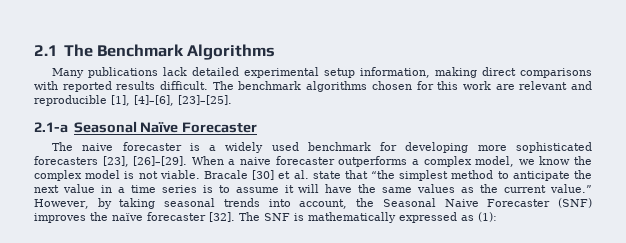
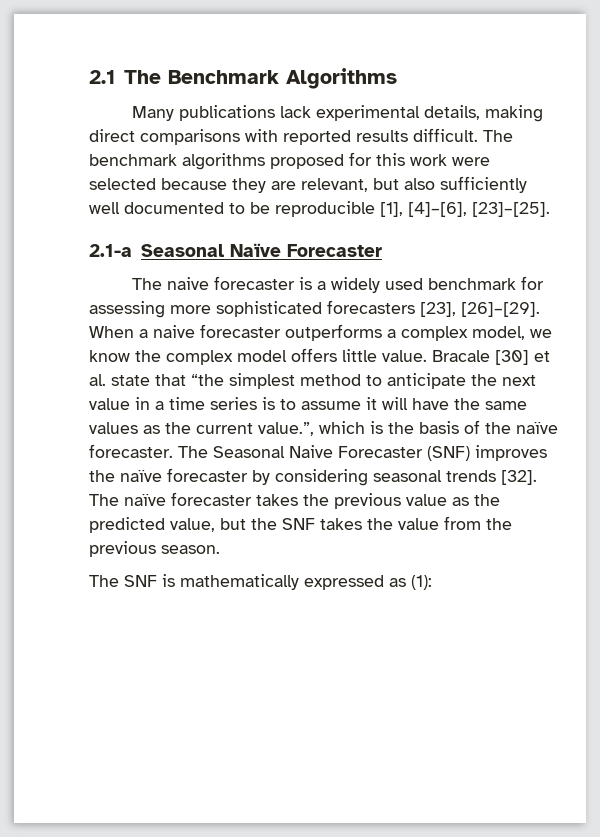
- Many publications lack detailed experimental setup information, making direct comparisons with reported results difficult.
+ Many publications lack experimental details, making direct comparisons with reported results difficult.
- The benchmark algorithms chosen for this work are relevant and reproducible [1], [4]–[6], [23]–[25].
+ The benchmark algorithms proposed for this work were selected because they are relevant, but also sufficiently well documented to be reproducible [1], [4]–[6], [23]–[25].
- The naive forecaster is a widely used benchmark for developing more sophisticated forecasters [23], [26]–[29].
+ The naive forecaster is a widely used benchmark for assessing more sophisticated forecasters [23], [26]–[29].
- When a naive forecaster outperforms a complex model, we know the complex model is not viable.
+ When a naive forecaster outperforms a complex model, we know the complex model offers little value.
- Bracale [30] et al. state that “the simplest method to anticipate the next value in a time series is to assume it will have the same values as the current value.” However, by taking seasonal trends into account, the Seasonal Naive Forecaster (SNF) improves the naïve forecaster [32]. The SNF is mathematically expressed as (1):
+ Bracale [30] et al. state that “the simplest method to anticipate the next value in a time series is to assume it will have the same values as the current value.”, which is the basis of the naïve forecaster. The Seasonal Naive Forecaster (SNF) improves the naïve forecaster by considering seasonal trends [32]. The naïve forecaster takes the previous value as the predicted value, but the SNF takes the value from the previous season.
+ The SNF is mathematically expressed as (1):

